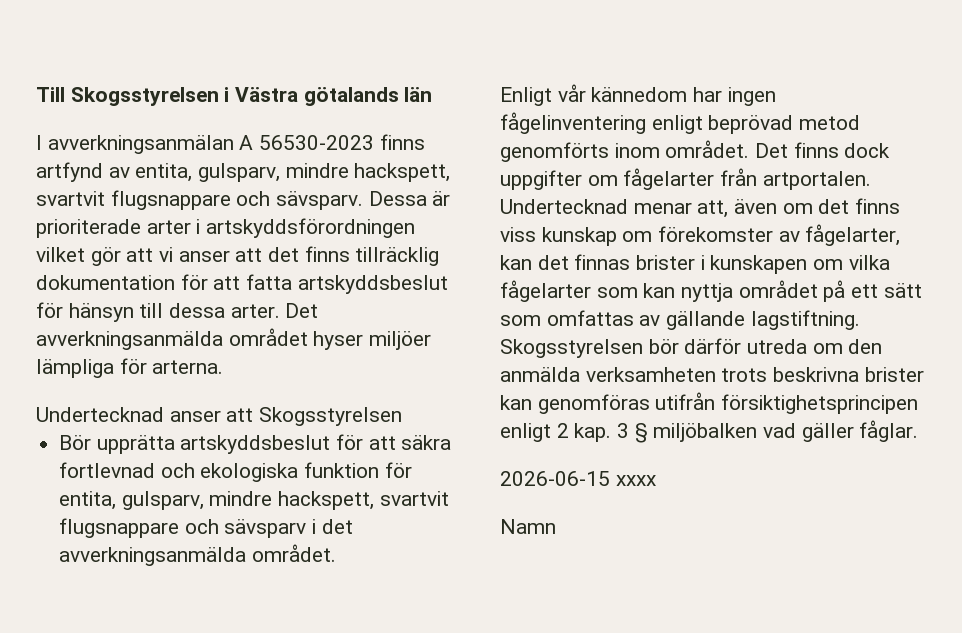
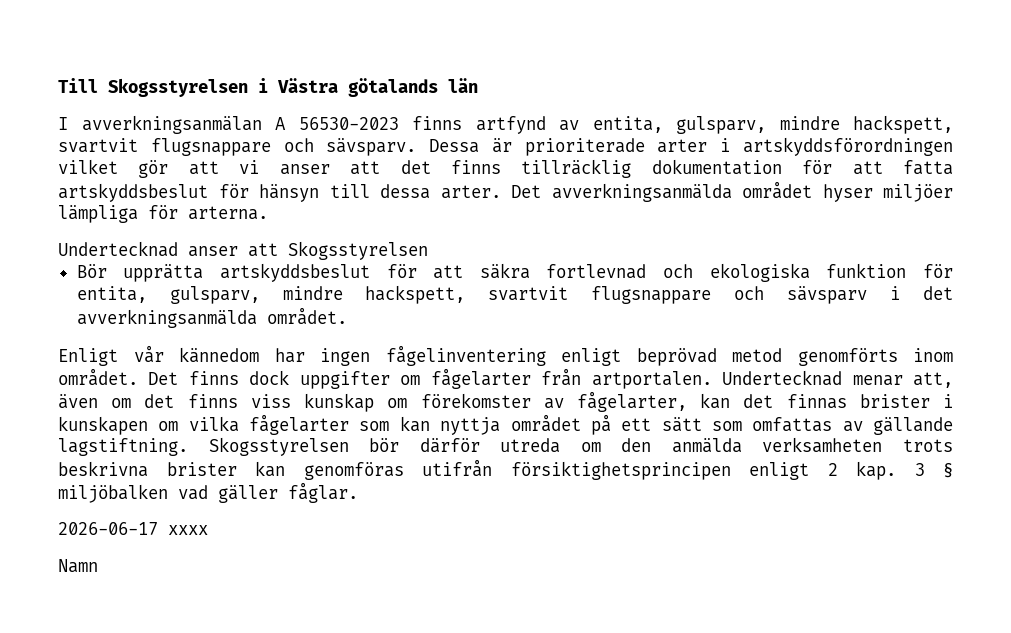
- 2026-06-15 xxxx
+ 2026-06-17 xxxx

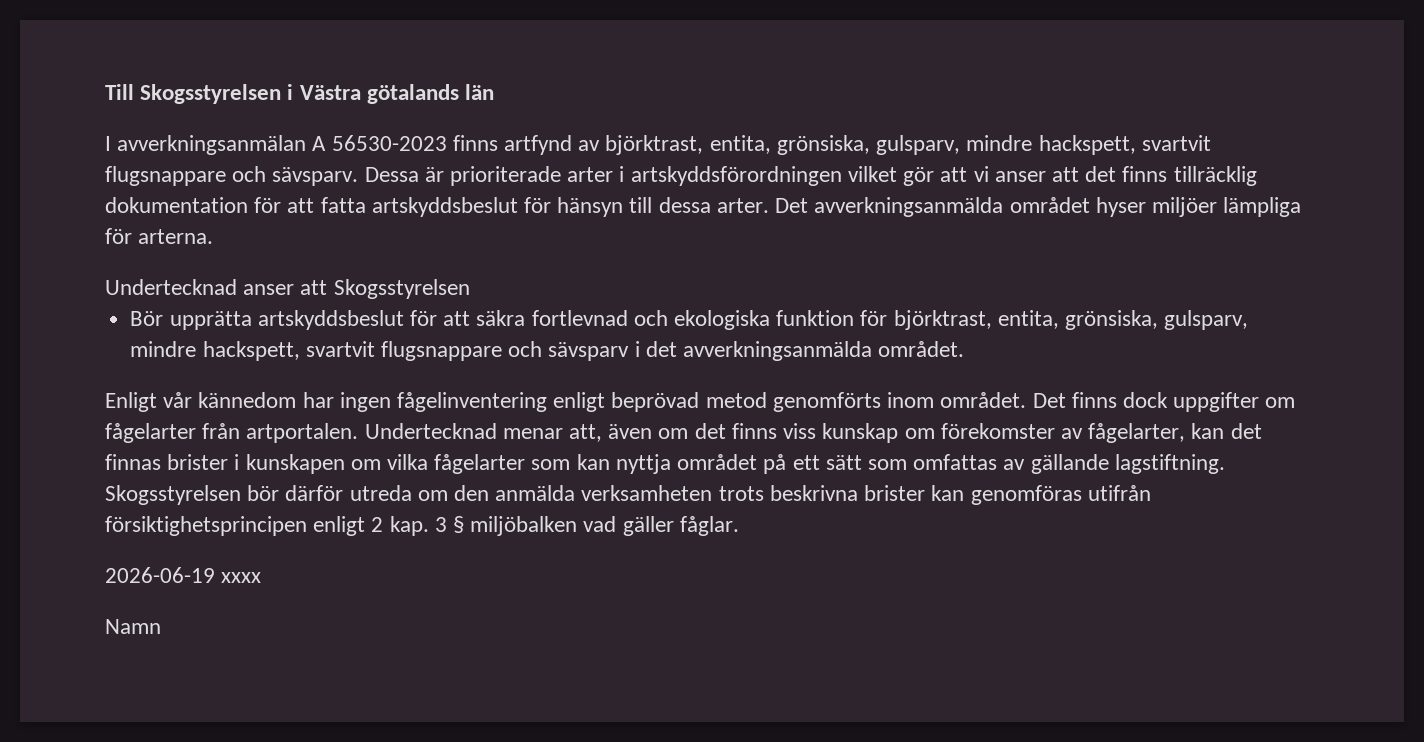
- I avverkningsanmälan A 56530-2023 finns artfynd av entita, gulsparv, mindre hackspett, svartvit flugsnappare och sävsparv.
+ I avverkningsanmälan A 56530-2023 finns artfynd av björktrast, entita, grönsiska, gulsparv, mindre hackspett, svartvit flugsnappare och sävsparv.
- Bör upprätta artskyddsbeslut för att säkra fortlevnad och ekologiska funktion för entita, gulsparv, mindre hackspett, svartvit flugsnappare och sävsparv i det avverkningsanmälda området.
+ Bör upprätta artskyddsbeslut för att säkra fortlevnad och ekologiska funktion för björktrast, entita, grönsiska, gulsparv, mindre hackspett, svartvit flugsnappare och sävsparv i det avverkningsanmälda området.
- 2026-06-17 xxxx
+ 2026-06-19 xxxx

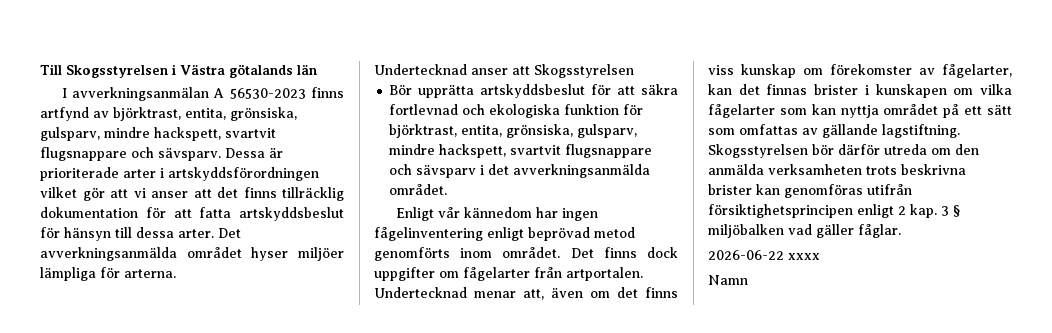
- 2026-06-19 xxxx
+ 2026-06-22 xxxx

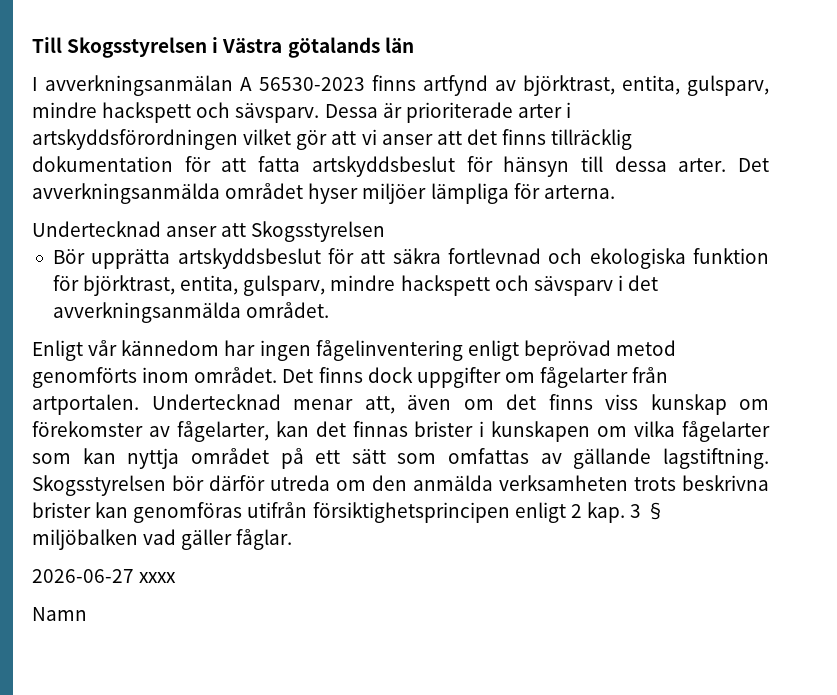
- I avverkningsanmälan A 56530-2023 finns artfynd av björktrast, entita, grönsiska, gulsparv, mindre hackspett, svartvit flugsnappare och sävsparv.
+ I avverkningsanmälan A 56530-2023 finns artfynd av björktrast, entita, gulsparv, mindre hackspett och sävsparv.
- Bör upprätta artskyddsbeslut för att säkra fortlevnad och ekologiska funktion för björktrast, entita, grönsiska, gulsparv, mindre hackspett, svartvit flugsnappare och sävsparv i det avverkningsanmälda området.
+ Bör upprätta artskyddsbeslut för att säkra fortlevnad och ekologiska funktion för björktrast, entita, gulsparv, mindre hackspett och sävsparv i det avverkningsanmälda området.
- 2026-06-22 xxxx
+ 2026-06-27 xxxx

